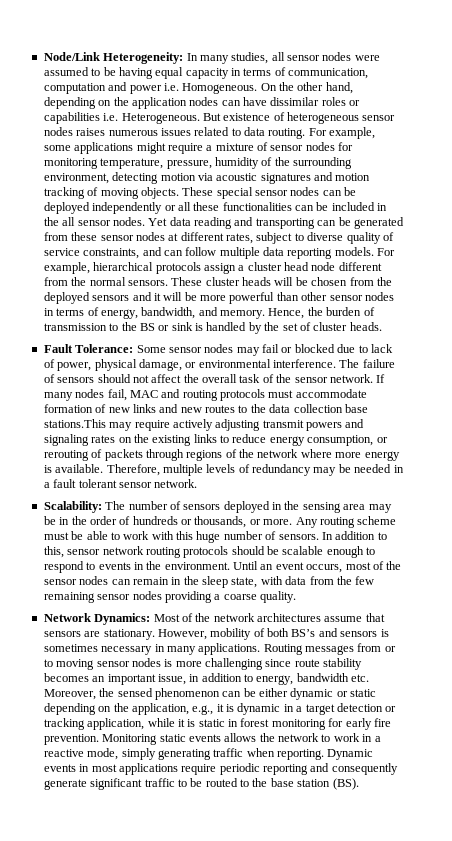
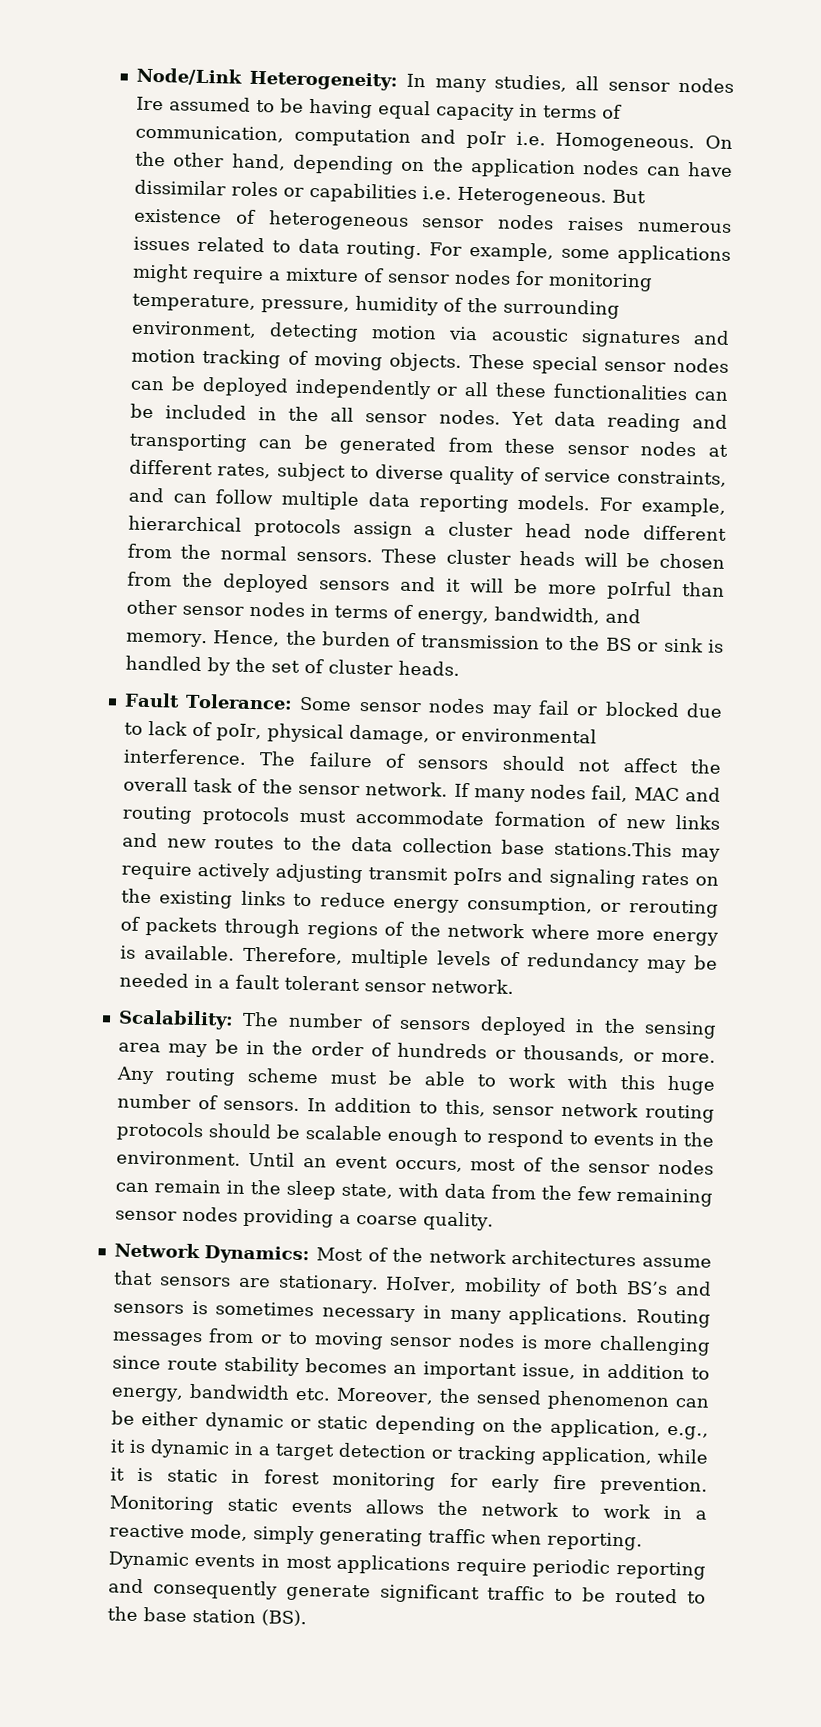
- Node/Link Heterogeneity: In many studies, all sensor nodes were assumed to be having equal capacity in terms of communication, computation and power i.e. Homogeneous.
+ Node/Link Heterogeneity: In many studies, all sensor nodes Ire assumed to be having equal capacity in terms of communication, computation and poIr i.e. Homogeneous.
- These cluster heads will be chosen from the deployed sensors and it will be more powerful than other sensor nodes in terms of energy, bandwidth, and memory.
+ These cluster heads will be chosen from the deployed sensors and it will be more poIrful than other sensor nodes in terms of energy, bandwidth, and memory.
- Fault Tolerance: Some sensor nodes may fail or blocked due to lack of power, physical damage, or environmental interference.
+ Fault Tolerance: Some sensor nodes may fail or blocked due to lack of poIr, physical damage, or environmental interference.
- If many nodes fail, MAC and routing protocols must accommodate formation of new links and new routes to the data collection base stations.This may require actively adjusting transmit powers and signaling rates on the existing links to reduce energy consumption, or rerouting of packets through regions of the network where more energy is available.
+ If many nodes fail, MAC and routing protocols must accommodate formation of new links and new routes to the data collection base stations.This may require actively adjusting transmit poIrs and signaling rates on the existing links to reduce energy consumption, or rerouting of packets through regions of the network where more energy is available.
- However, mobility of both BS’s and sensors is sometimes necessary in many applications.
+ HoIver, mobility of both BS’s and sensors is sometimes necessary in many applications.

